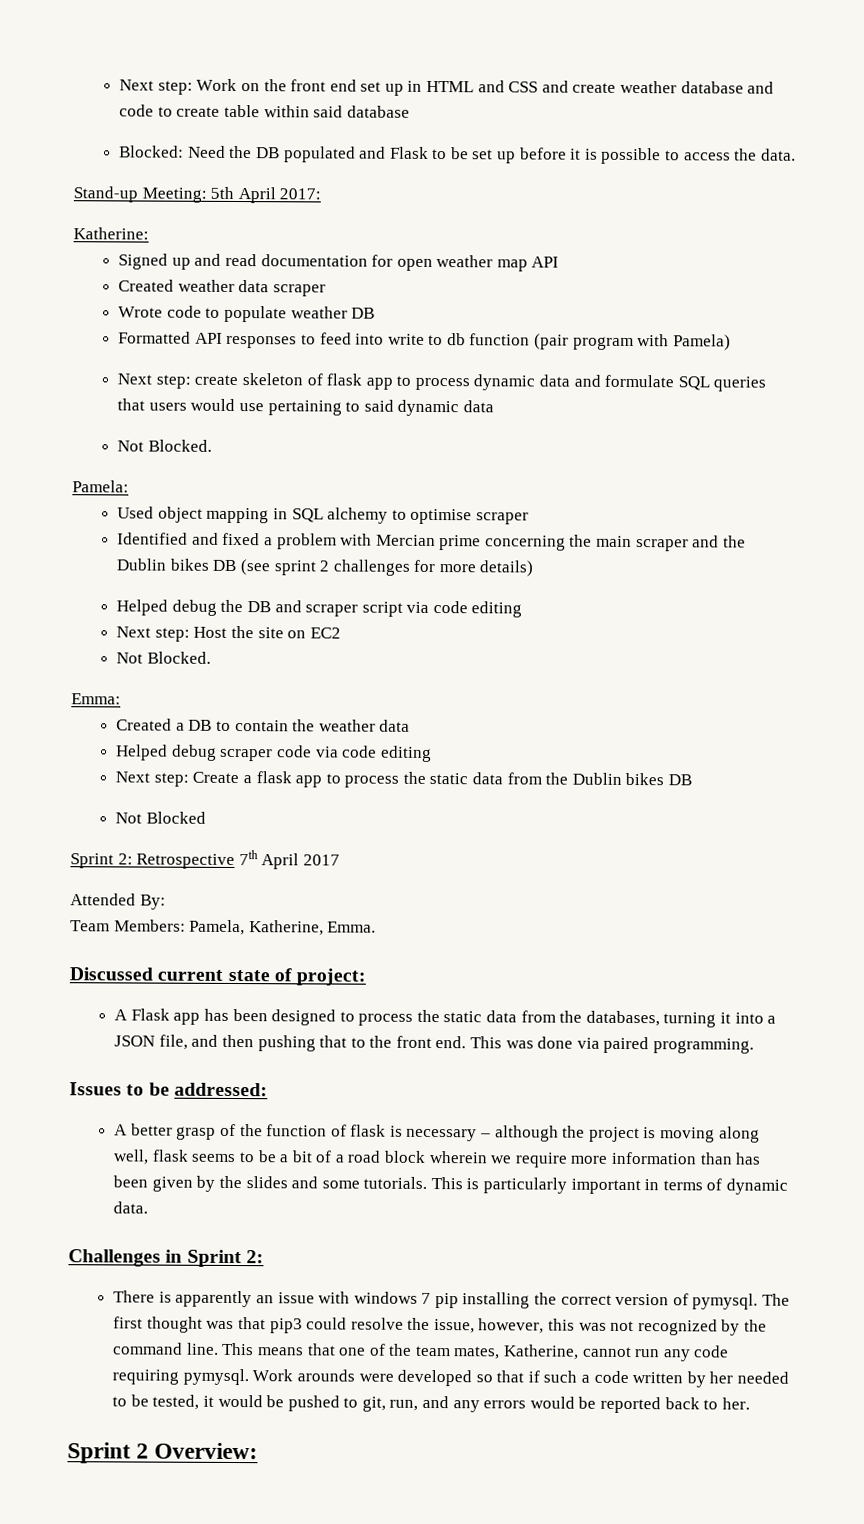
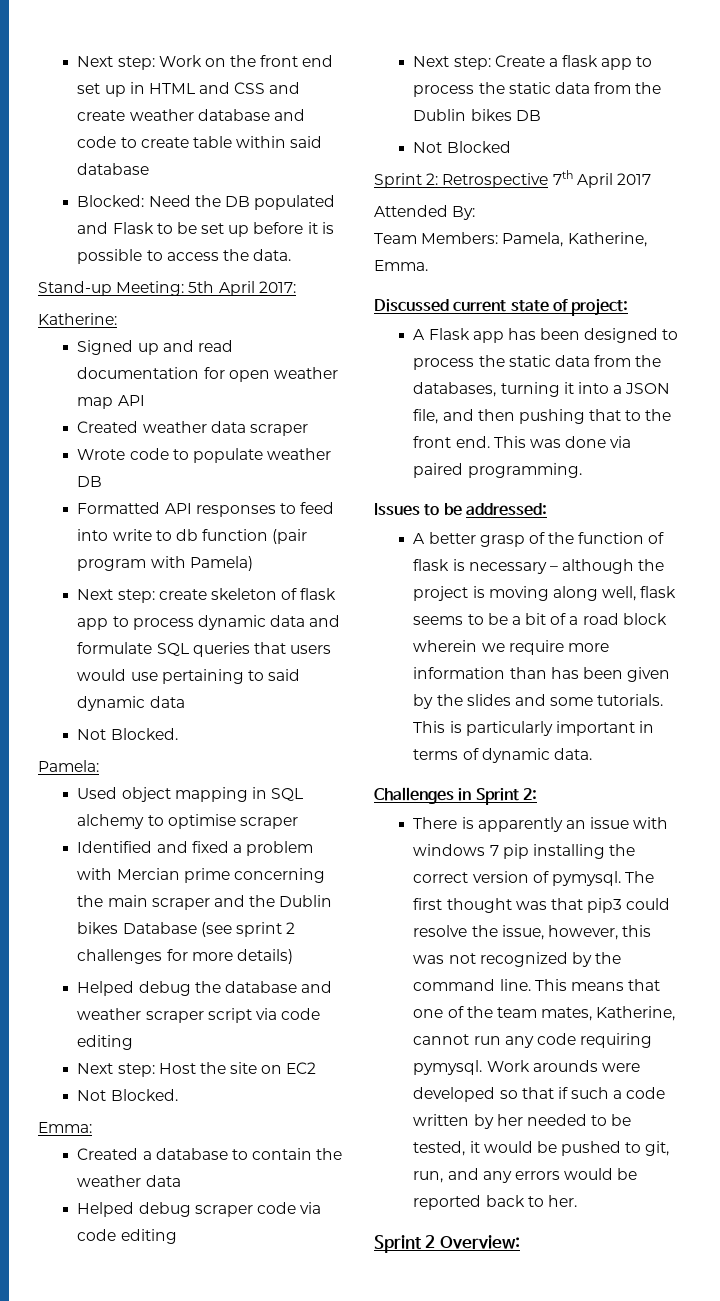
- Identified and fixed a problem with Mercian prime concerning the main scraper and the Dublin bikes DB (see sprint 2 challenges for more details)
+ Identified and fixed a problem with Mercian prime concerning the main scraper and the Dublin bikes Database (see sprint 2 challenges for more details)
- Helped debug the DB and scraper script via code editing
+ Helped debug the database and weather scraper script via code editing
- Created a DB to contain the weather data
+ Created a database to contain the weather data

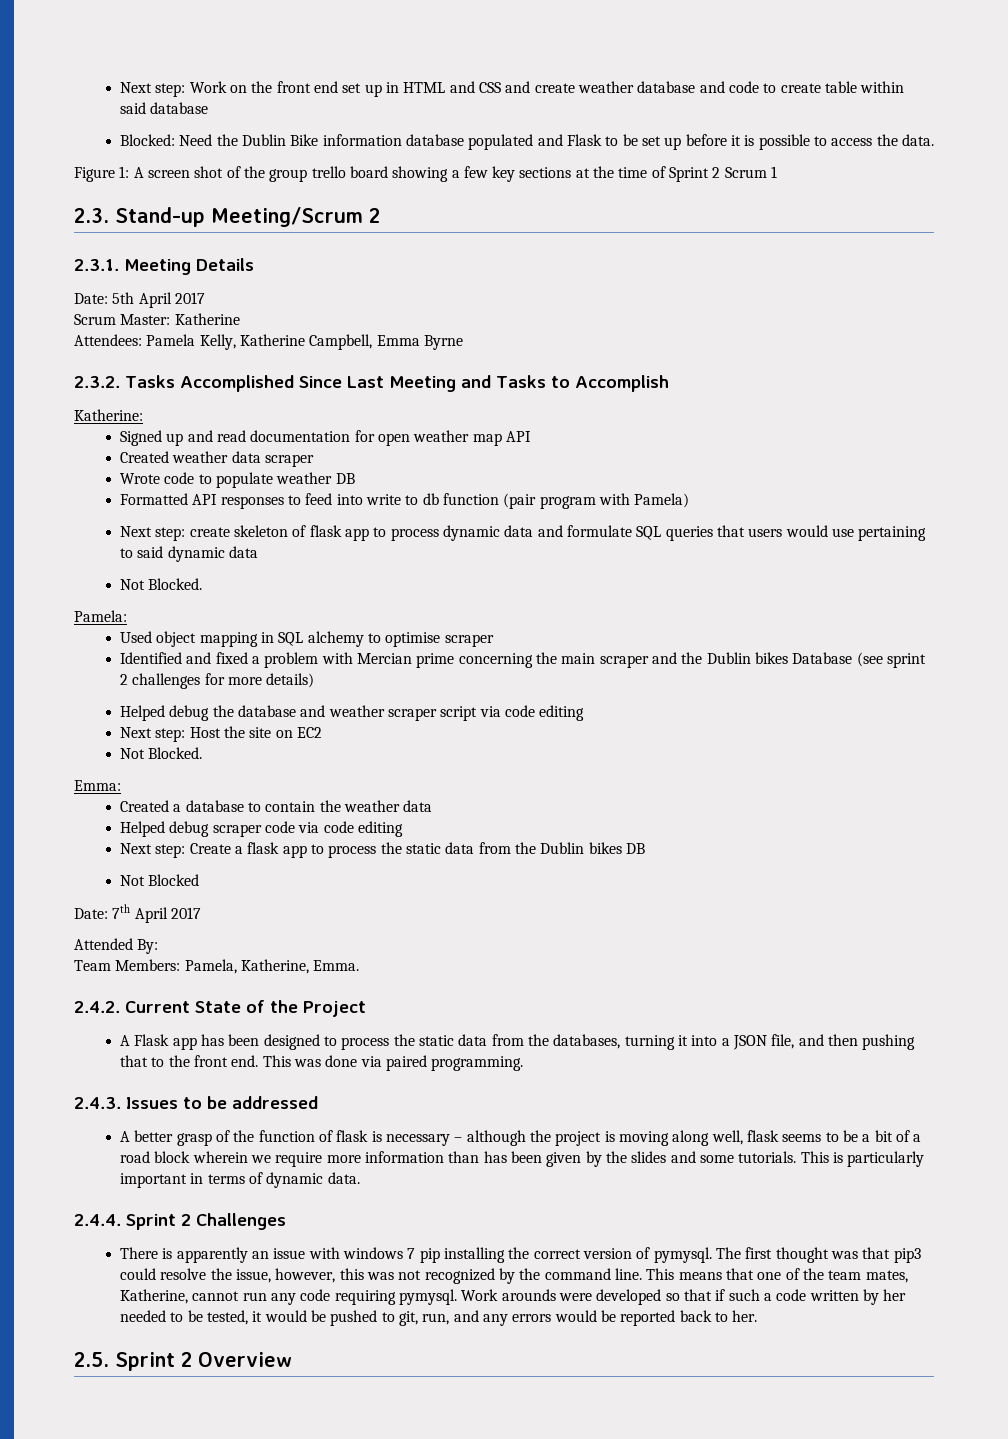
- Blocked: Need the DB populated and Flask to be set up before it is possible to access the data.
+ Blocked: Need the Dublin Bike information database populated and Flask to be set up before it is possible to access the data.
- Stand-up Meeting: 5th April 2017:
+ Figure 1: A screen shot of the group trello board showing a few key sections at the time of Sprint 2 Scrum 1
+ 2.3. Stand-up Meeting/Scrum 2
+ 2.3.1. Meeting Details
+ Date: 5th April 2017
+ Scrum Master: Katherine
+ Attendees: Pamela Kelly, Katherine Campbell, Emma Byrne
+ 2.3.2. Tasks Accomplished Since Last Meeting and Tasks to Accomplish
- Sprint 2: Retrospective 7th April 2017
+ Date: 7th April 2017
- Discussed current state of project:
+ 2.4.2. Current State of the Project
- Issues to be addressed:
+ 2.4.3. Issues to be addressed
- Challenges in Sprint 2:
+ 2.4.4. Sprint 2 Challenges
- Sprint 2 Overview:
+ 2.5. Sprint 2 Overview

